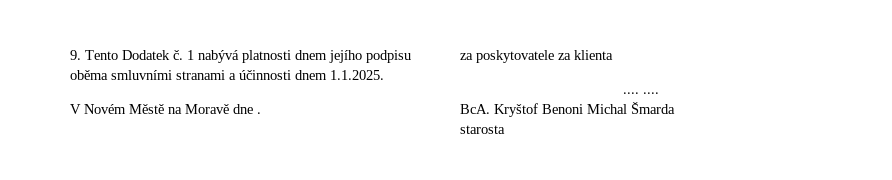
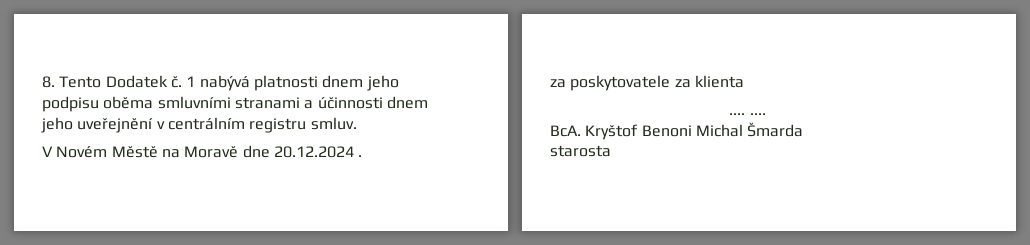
- 9. Tento Dodatek č.
+ 8. Tento Dodatek č.
- 1 nabývá platnosti dnem jejího podpisu oběma smluvními stranami a účinnosti dnem 1.1.2025.
+ 1 nabývá platnosti dnem jeho podpisu oběma smluvními stranami a účinnosti dnem jeho uveřejnění v centrálním registru smluv.
- V Novém Městě na Moravě dne .
+ V Novém Městě na Moravě dne 20.12.2024 .

